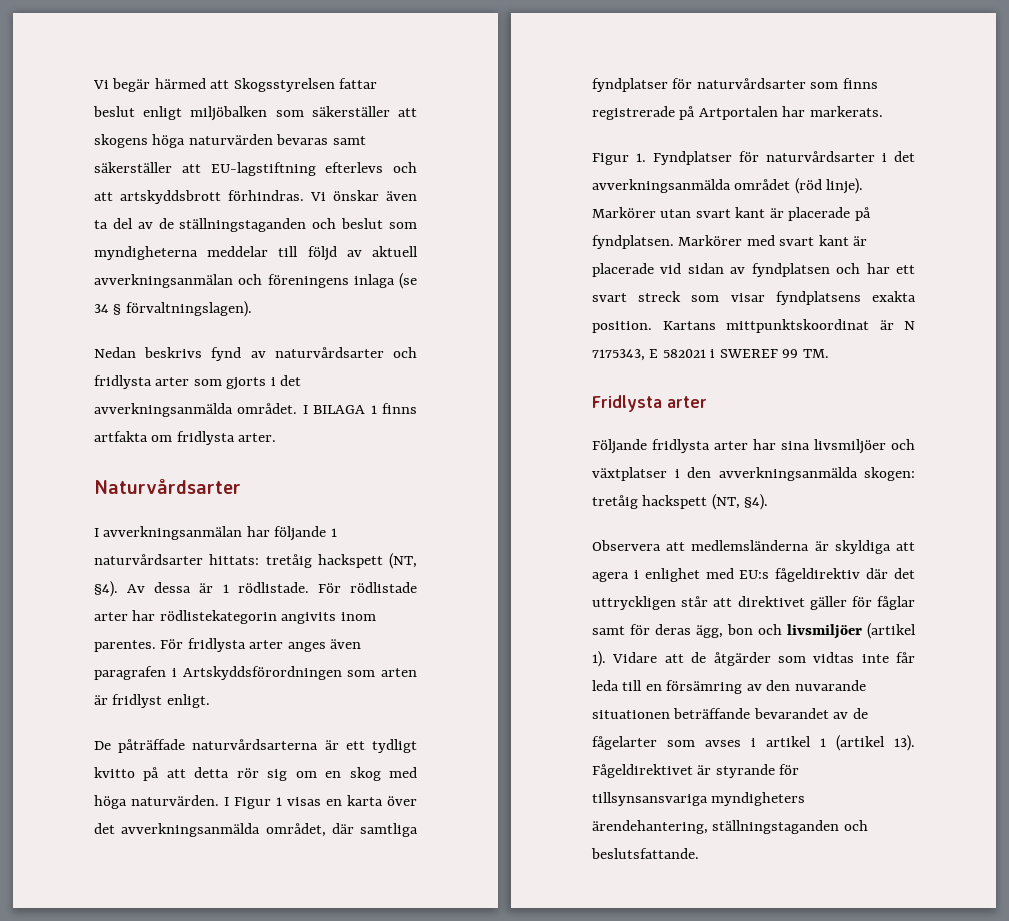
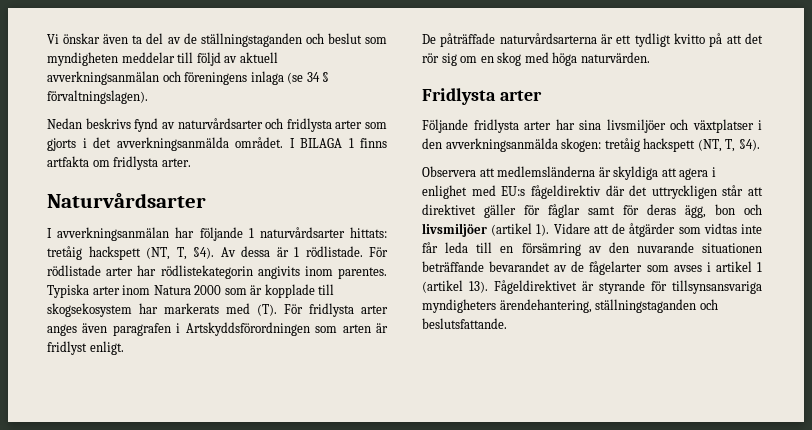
- Vi begär härmed att Skogsstyrelsen fattar beslut enligt miljöbalken som säkerställer att skogens höga naturvärden bevaras samt säkerställer att EU-lagstiftning efterlevs och att artskyddsbrott förhindras. Vi önskar även ta del av de ställningstaganden och beslut som myndigheterna meddelar till följd av aktuell avverkningsanmälan och föreningens inlaga (se 34 § förvaltningslagen).
+ Vi önskar även ta del av de ställningstaganden och beslut som myndigheten meddelar till följd av aktuell avverkningsanmälan och föreningens inlaga (se 34 § förvaltningslagen).
- I avverkningsanmälan har följande 1 naturvårdsarter hittats: tretåig hackspett (NT, §4).
+ I avverkningsanmälan har följande 1 naturvårdsarter hittats: tretåig hackspett (NT, T, §4).
- För fridlysta arter anges även paragrafen i Artskyddsförordningen som arten är fridlyst enligt.
+ Typiska arter inom Natura 2000 som är kopplade till skogsekosystem har markerats med (T). För fridlysta arter anges även paragrafen i Artskyddsförordningen som arten är fridlyst enligt.
- De påträffade naturvårdsarterna är ett tydligt kvitto på att detta rör sig om en skog med höga naturvärden. I Figur 1 visas en karta över det avverkningsanmälda området, där samtliga fyndplatser för naturvårdsarter som finns registrerade på Artportalen har markerats.
- Figur 1. Fyndplatser för naturvårdsarter i det avverkningsanmälda området (röd linje). Markörer utan svart kant är placerade på fyndplatsen. Markörer med svart kant är placerade vid sidan av fyndplatsen och har ett svart streck som visar fyndplatsens exakta position. Kartans mittpunktskoordinat är N 7175343, E 582021 i SWEREF 99 TM.
+ De påträffade naturvårdsarterna är ett tydligt kvitto på att det rör sig om en skog med höga naturvärden.
- Följande fridlysta arter har sina livsmiljöer och växtplatser i den avverkningsanmälda skogen: tretåig hackspett (NT, §4).
+ Följande fridlysta arter har sina livsmiljöer och växtplatser i den avverkningsanmälda skogen: tretåig hackspett (NT, T, §4).

